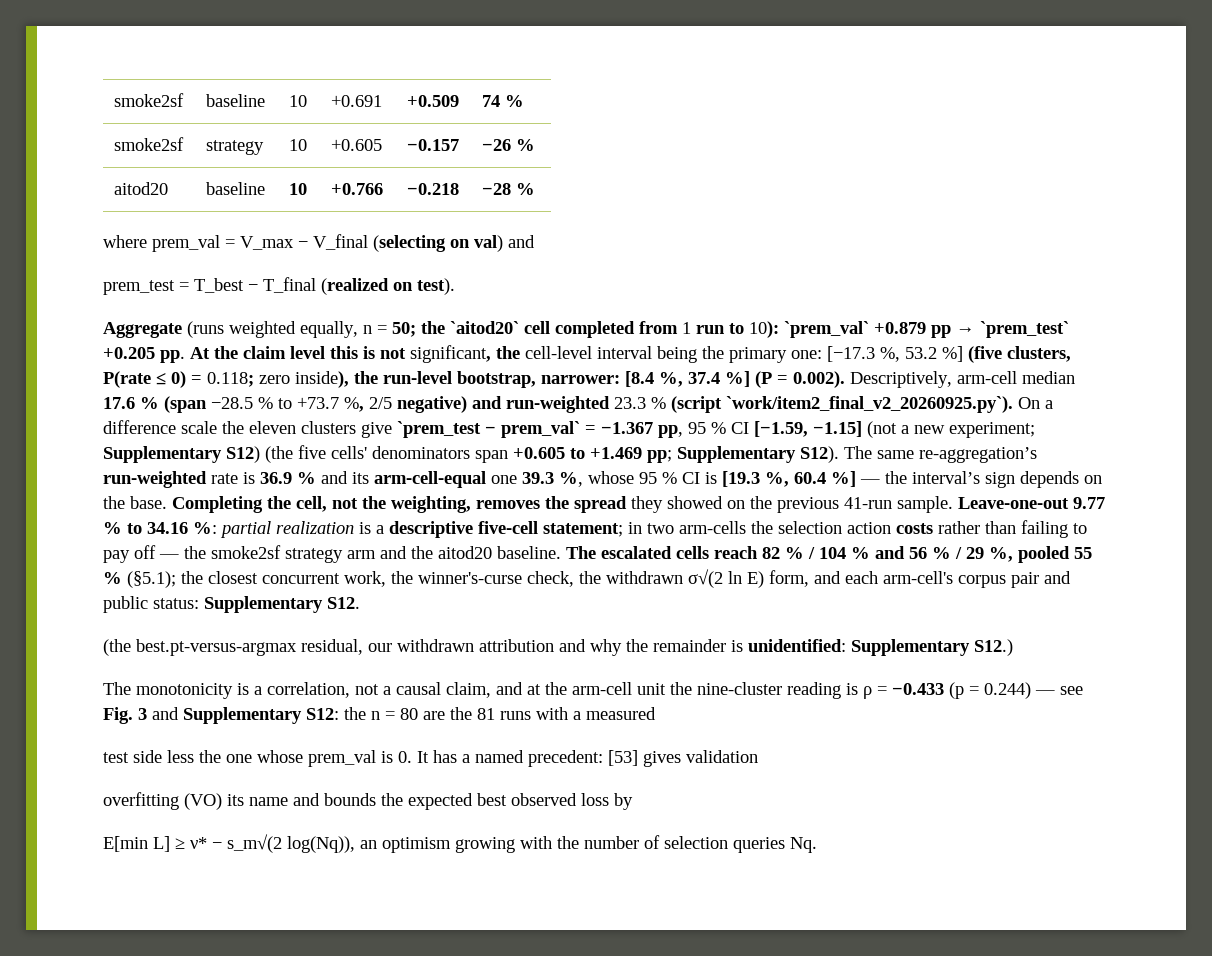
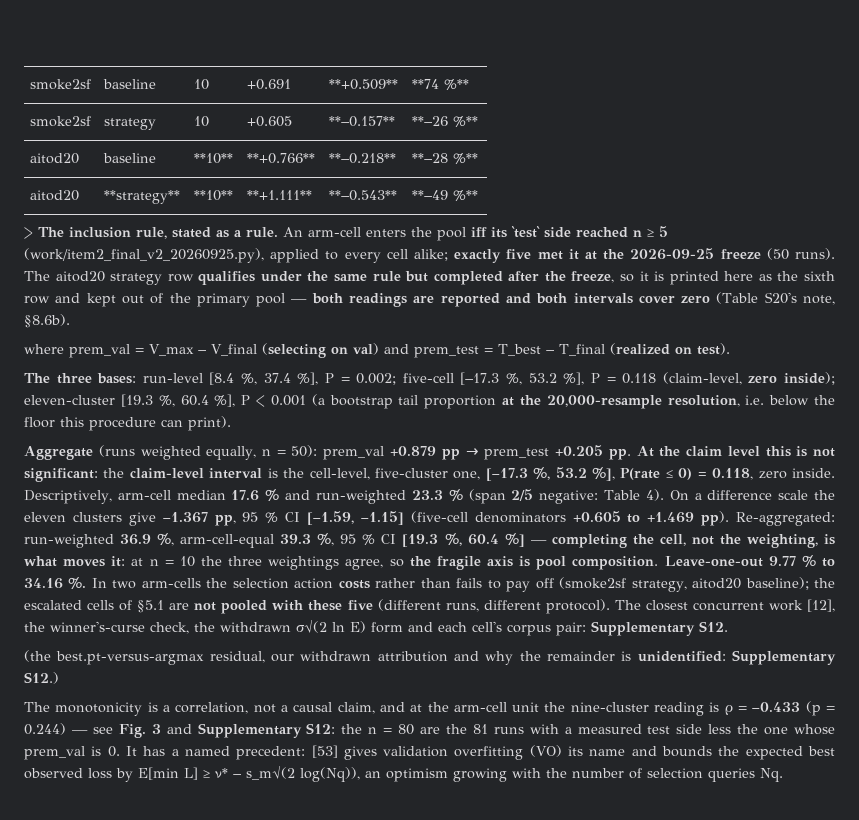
- smoke2sf | baseline | 10 | +0.691 | +0.509 | 74 %
+ smoke2sf | baseline | 10 | +0.691 | **+0.509** | **74 %**
- smoke2sf | strategy | 10 | +0.605 | −0.157 | −26 %
+ smoke2sf | strategy | 10 | +0.605 | **−0.157** | **−26 %**
- aitod20 | baseline | 10 | +0.766 | −0.218 | −28 %
+ aitod20 | baseline | **10** | **+0.766** | **−0.218** | **−28 %**
+ aitod20 | **strategy** | **10** | **+1.111** | **−0.543** | **−49 %**
+ > The inclusion rule, stated as a rule. An arm-cell enters the pool iff its `test` side reached n ≥ 5 (work/item2_final_v2_20260925.py), applied to every cell alike; exactly five met it at the 2026-09-25 freeze (50 runs). The aitod20 strategy row qualifies under the same rule but completed after the freeze, so it is printed here as the sixth row and kept out of the primary pool — both readings are reported and both intervals cover zero (Table S20's note, §8.6b).
- where prem_val = V_max − V_final (selecting on val) and
- prem_test = T_best − T_final (realized on test).
+ where prem_val = V_max − V_final (selecting on val) and prem_test = T_best − T_final (realized on test).
+ The three bases: run-level [8.4 %, 37.4 %], P = 0.002; five-cell [−17.3 %, 53.2 %], P = 0.118 (claim-level, zero inside); eleven-cluster [19.3 %, 60.4 %], P < 0.001 (a bootstrap tail proportion at the 20,000-resample resolution, i.e. below the floor this procedure can print).
- Aggregate (runs weighted equally, n = 50; the `aitod20` cell completed from 1 run to 10): `prem_val` +0.879 pp → `prem_test` +0.205 pp. At the claim level this is not significant, the cell-level interval being the primary one: [−17.3 %, 53.2 %] (five clusters, P(rate ≤ 0) = 0.118; zero inside), the run-level bootstrap, narrower: [8.4 %, 37.4 %] (P = 0.002). Descriptively, arm-cell median 17.6 % (span −28.5 % to +73.7 %, 2/5 negative) and run-weighted 23.3 % (script `work/item2_final_v2_20260925.py`). On a difference scale the eleven clusters give `prem_test − prem_val` = −1.367 pp, 95 % CI [−1.59, −1.15] (not a new experiment; Supplementary S12) (the five cells' denominators span +0.605 to +1.469 pp; Supplementary S12). The same re-aggregation’s run-weighted rate is 36.9 % and its arm-cell-equal one 39.3 %, whose 95 % CI is [19.3 %, 60.4 %] — the interval’s sign depends on the base. Completing the cell, not the weighting, removes the spread they showed on the previous 41-run sample.
+ Aggregate (runs weighted equally, n = 50): prem_val +0.879 pp → prem_test +0.205 pp. At the claim level this is not significant: the claim-level interval is the cell-level, five-cluster one, [−17.3 %, 53.2 %], P(rate ≤ 0) = 0.118, zero inside. Descriptively, arm-cell median 17.6 % and run-weighted 23.3 % (span 2/5 negative: Table 4). On a difference scale the eleven clusters give −1.367 pp, 95 % CI [−1.59, −1.15] (five-cell denominators +0.605 to +1.469 pp). Re-aggregated: run-weighted 36.9 %, arm-cell-equal 39.3 %, 95 % CI [19.3 %, 60.4 %] — completing the cell, not the weighting, is what moves it: at n = 10 the three weightings agree, so the fragile axis is pool composition.
- Leave-one-out 9.77 % to 34.16 %: partial realization is a descriptive five-cell statement; in two arm-cells the selection action costs rather than failing to pay off — the smoke2sf strategy arm and the aitod20 baseline. The escalated cells reach 82 % / 104 % and 56 % / 29 %, pooled 55 % (§5.1); the closest concurrent work, the winner's-curse check, the withdrawn σ√(2 ln E) form, and each arm-cell's corpus pair and public status: Supplementary S12.
+ Leave-one-out 9.77 % to 34.16 %. In two arm-cells the selection action costs rather than fails to pay off (smoke2sf strategy, aitod20 baseline); the escalated cells of §5.1 are not pooled with these five (different runs, different protocol). The closest concurrent work [12], the winner's-curse check, the withdrawn σ√(2 ln E) form and each cell's corpus pair: Supplementary S12.
- the n = 80 are the 81 runs with a measured
- test side less the one whose prem_val is 0. It has a named precedent:
+ the n = 80 are the 81 runs with a measured test side less the one whose prem_val is 0. It has a named precedent:
- [53] gives validation
- overfitting (VO) its name and bounds the expected best observed loss by
- E[min L] ≥ ν* − s_m√(2 log(Nq)), an optimism growing with the number of selection queries Nq.
+ [53] gives validation overfitting (VO) its name and bounds the expected best observed loss by E[min L] ≥ ν* − s_m√(2 log(Nq)), an optimism growing with the number of selection queries Nq.

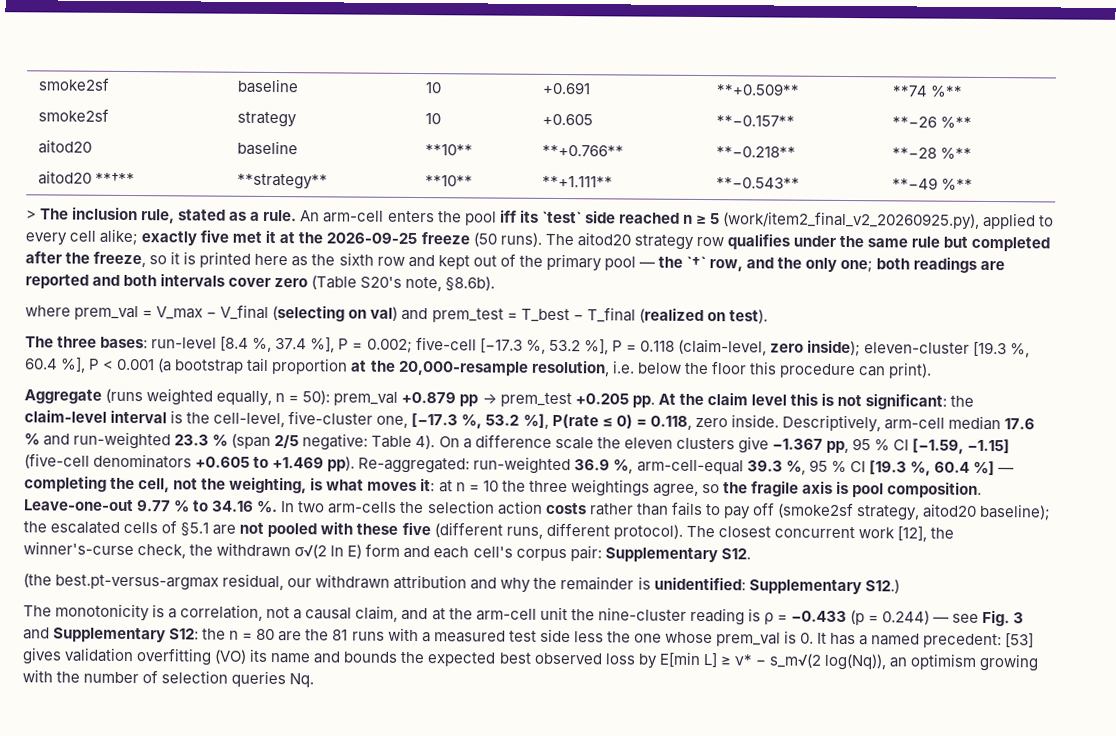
- aitod20 | **strategy** | **10** | **+1.111** | **−0.543** | **−49 %**
+ aitod20 **†** | **strategy** | **10** | **+1.111** | **−0.543** | **−49 %**
- The aitod20 strategy row qualifies under the same rule but completed after the freeze, so it is printed here as the sixth row and kept out of the primary pool — both readings are reported and both intervals cover zero (Table S20's note, §8.6b).
+ The aitod20 strategy row qualifies under the same rule but completed after the freeze, so it is printed here as the sixth row and kept out of the primary pool — the `†` row, and the only one; both readings are reported and both intervals cover zero (Table S20's note, §8.6b).

